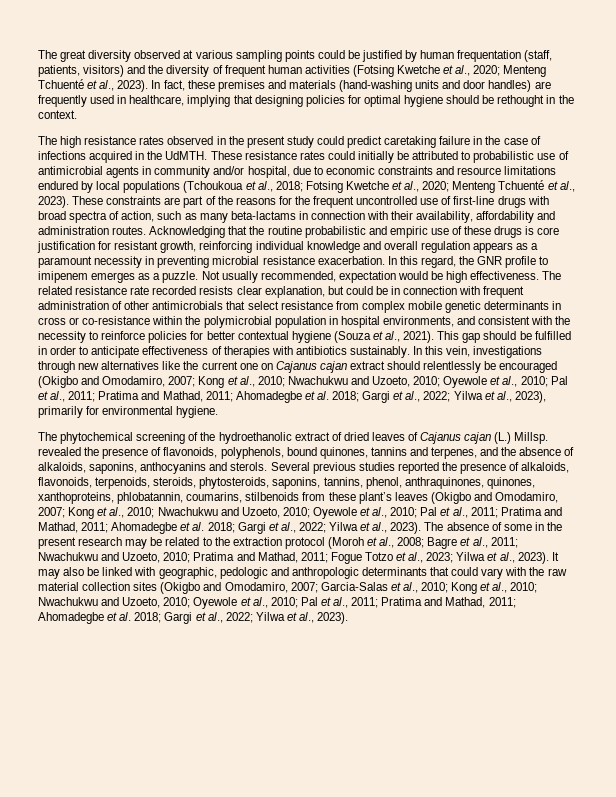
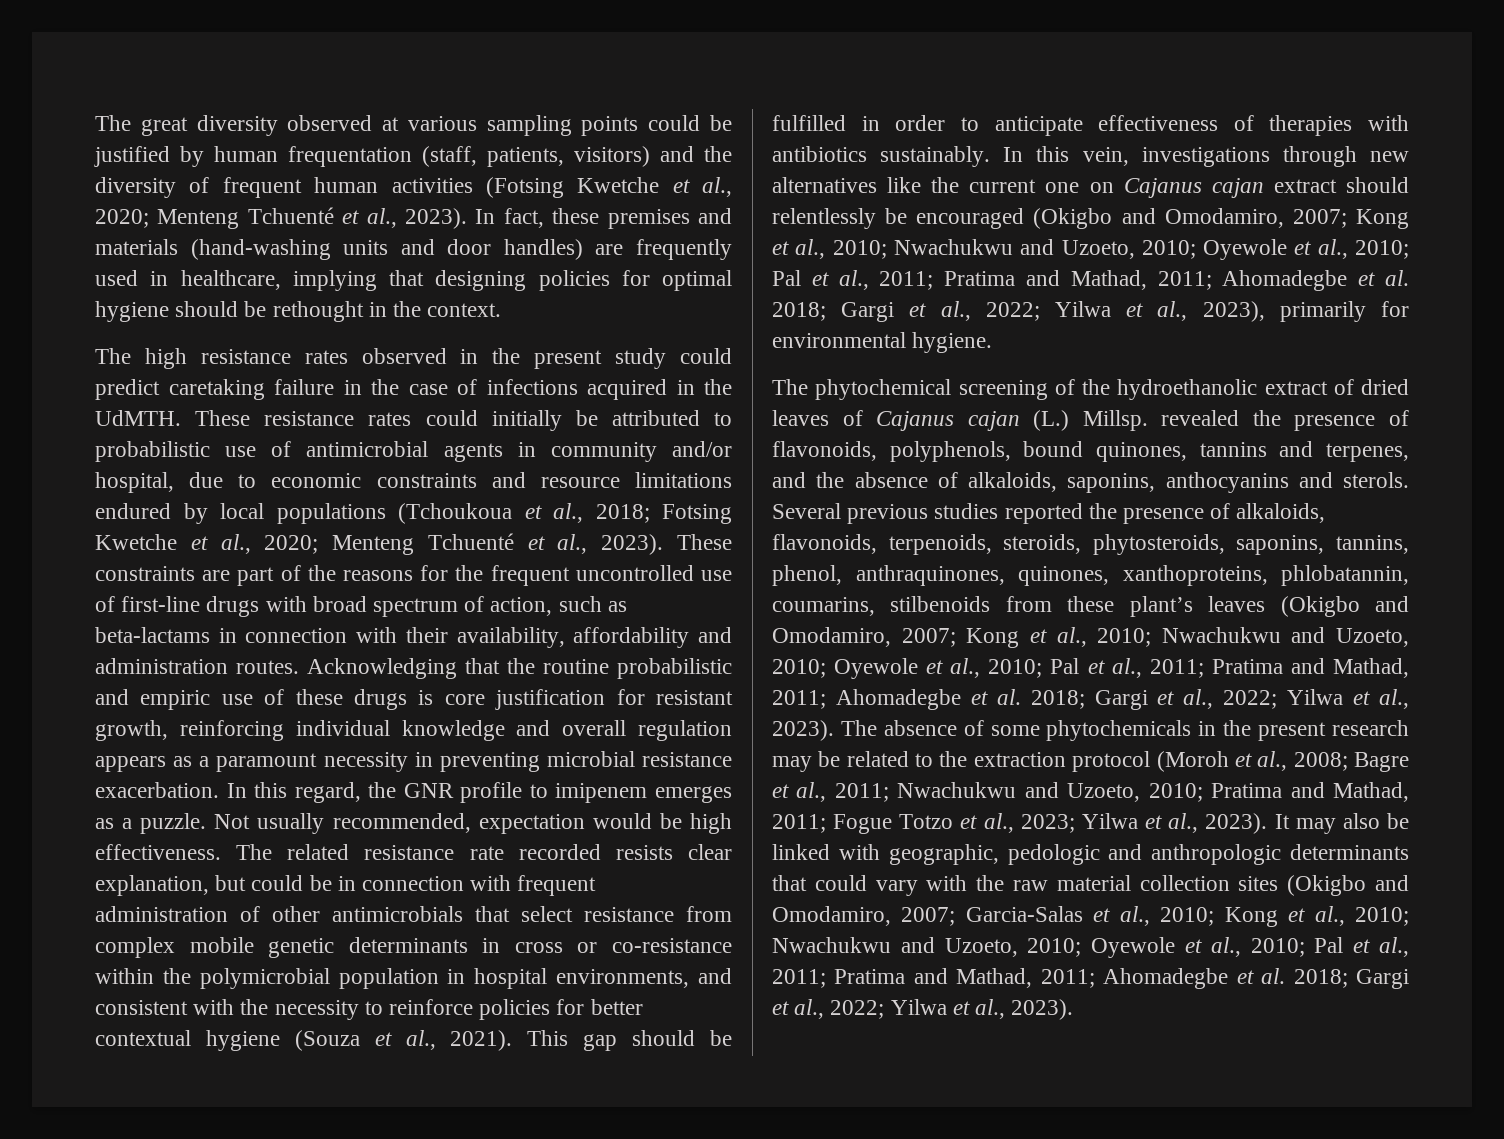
- These constraints are part of the reasons for the frequent uncontrolled use of first-line drugs with broad spectra of action, such as many beta-lactams in connection with their availability, affordability and administration routes.
+ These constraints are part of the reasons for the frequent uncontrolled use of first-line drugs with broad spectrum of action, such as beta-lactams in connection with their availability, affordability and administration routes.
- The absence of some in the present research may be related to the extraction protocol (Moroh et al., 2008; Bagre et al., 2011; Nwachukwu and Uzoeto, 2010; Pratima and Mathad, 2011; Fogue Totzo et al., 2023; Yilwa et al., 2023).
+ The absence of some phytochemicals in the present research may be related to the extraction protocol (Moroh et al., 2008; Bagre et al., 2011; Nwachukwu and Uzoeto, 2010; Pratima and Mathad, 2011; Fogue Totzo et al., 2023; Yilwa et al., 2023).

